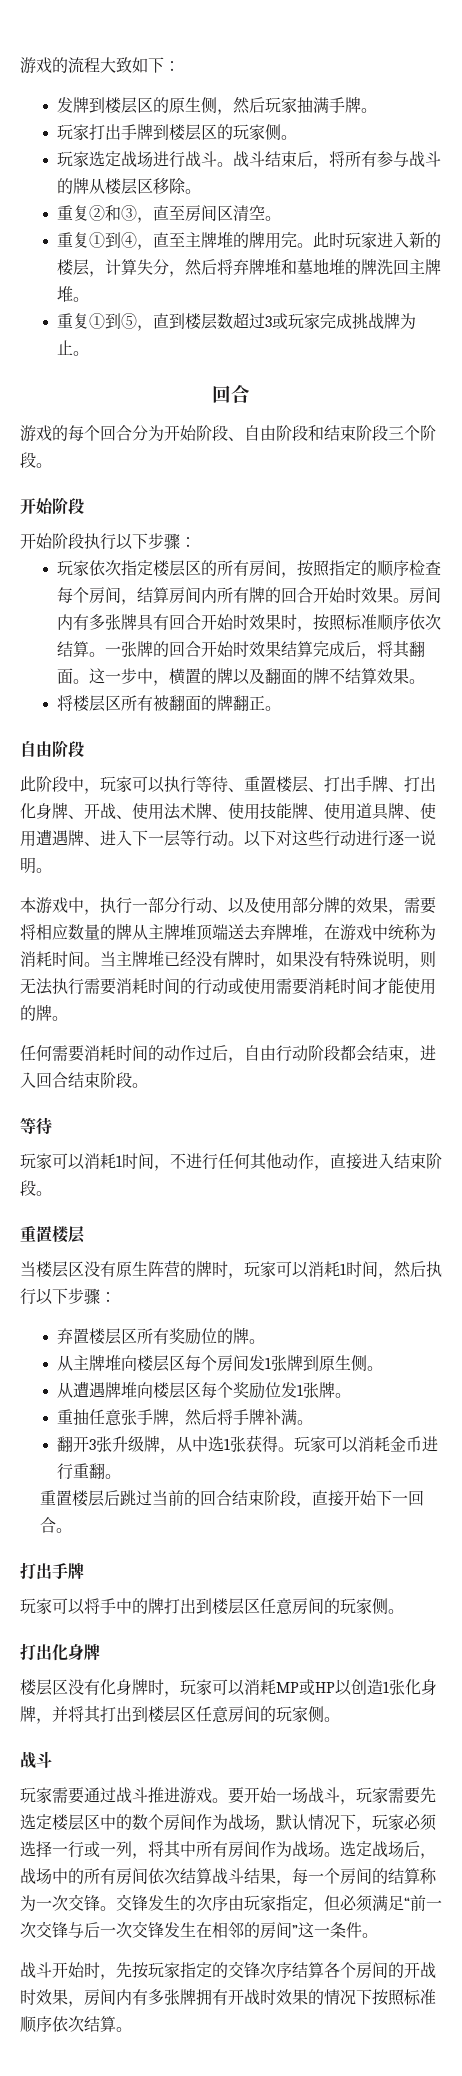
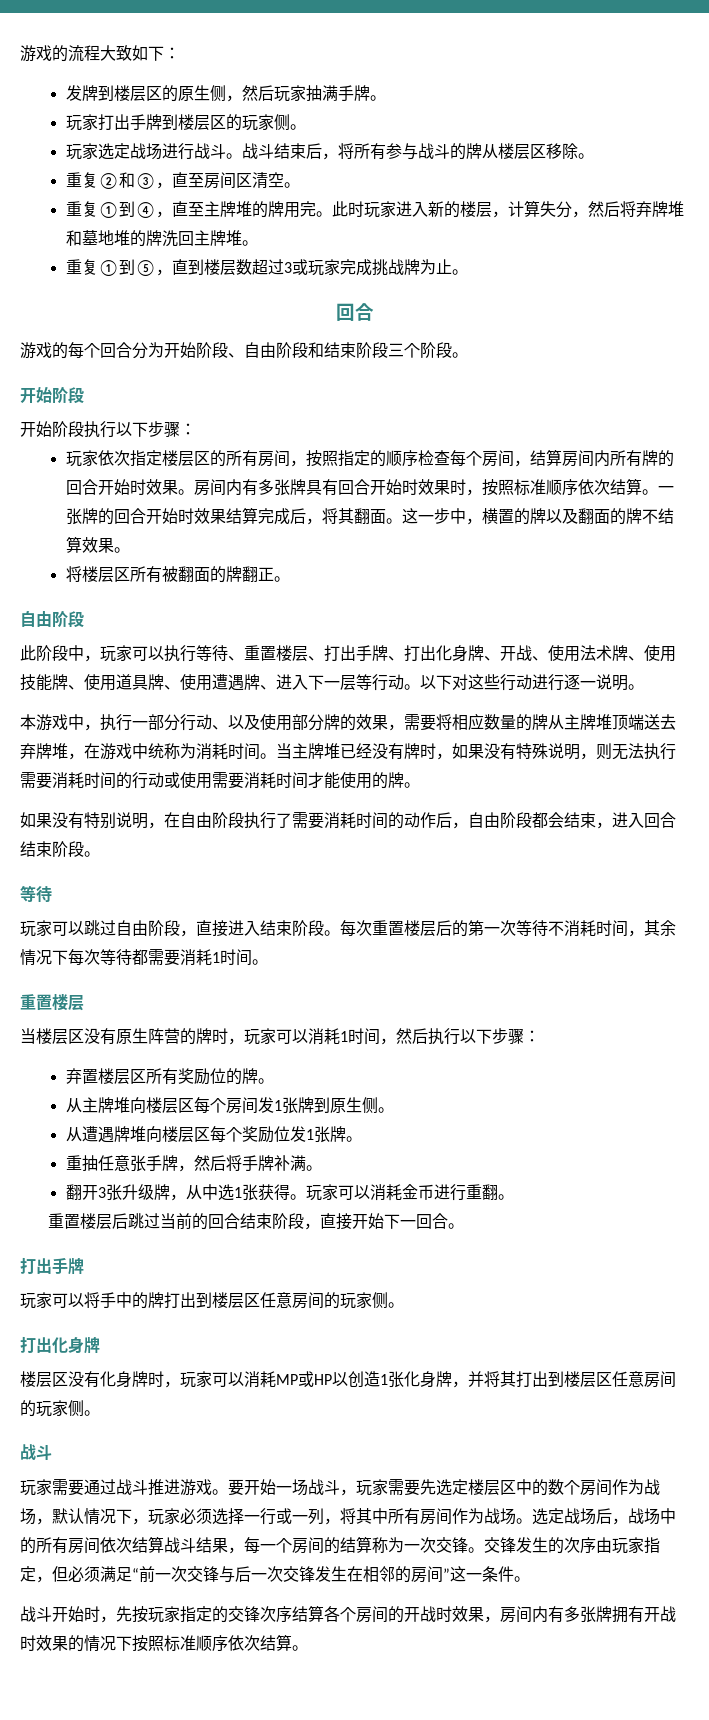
- 任何需要消耗时间的动作过后，自由行动阶段都会结束，进入回合结束阶段。
+ 如果没有特别说明，在自由阶段执行了需要消耗时间的动作后，自由阶段都会结束，进入回合结束阶段。
- 玩家可以消耗1时间，不进行任何其他动作，直接进入结束阶段。
+ 玩家可以跳过自由阶段，直接进入结束阶段。每次重置楼层后的第一次等待不消耗时间，其余情况下每次等待都需要消耗1时间。

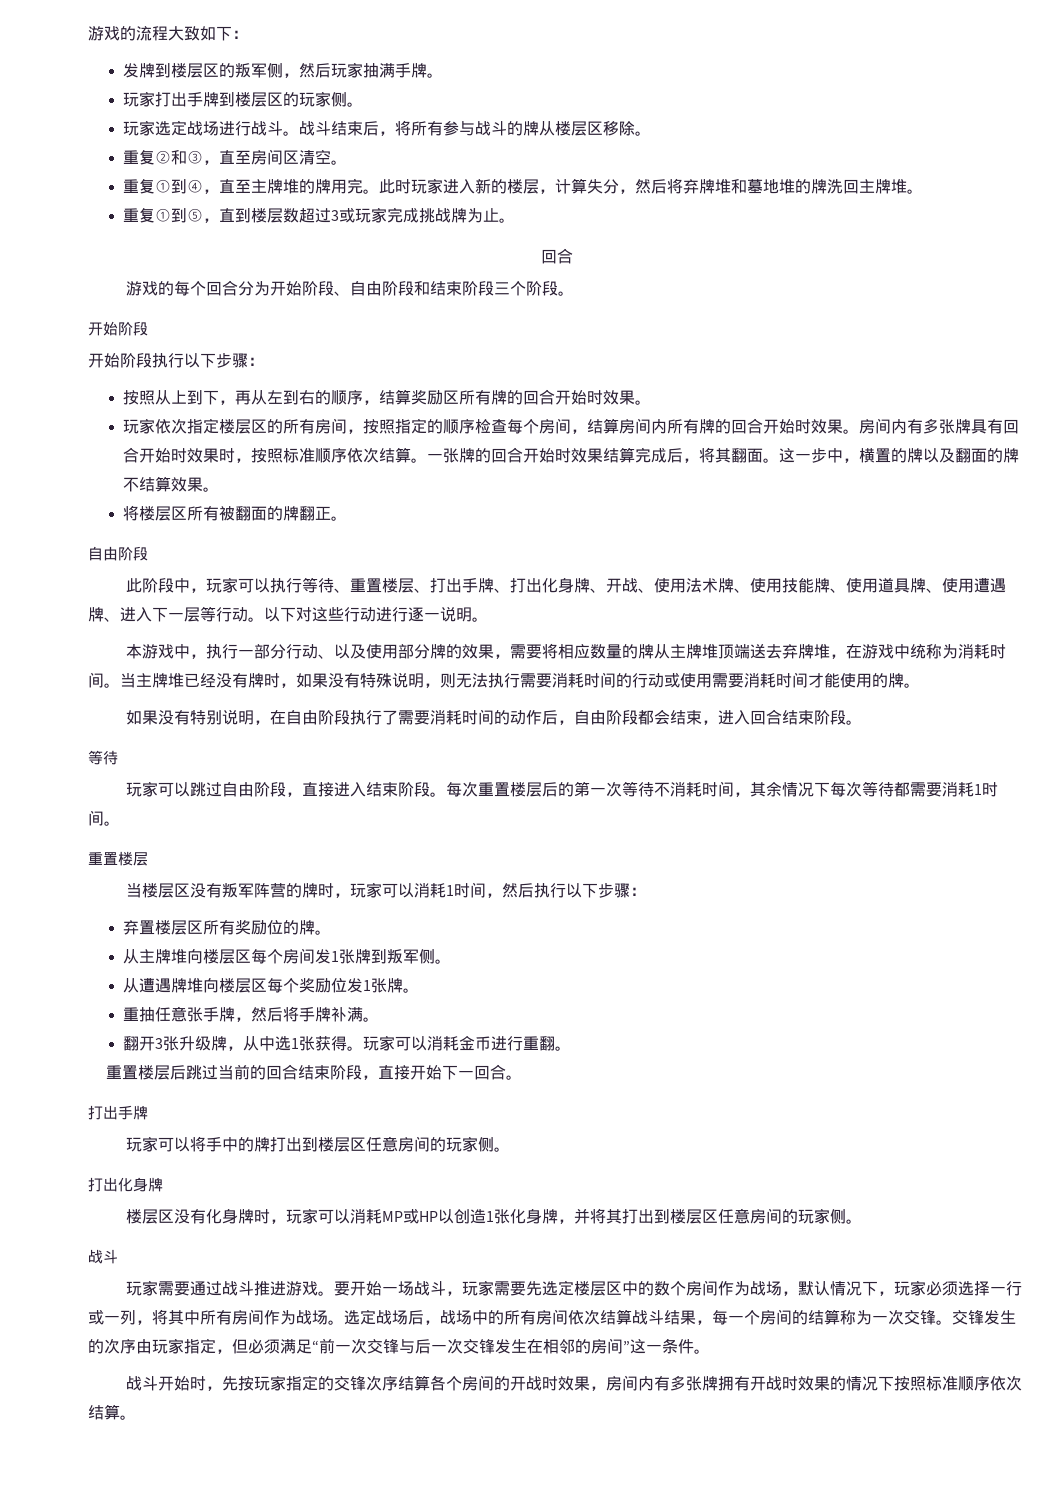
- 发牌到楼层区的原生侧，然后玩家抽满手牌。
+ 发牌到楼层区的叛军侧，然后玩家抽满手牌。
+ 按照从上到下，再从左到右的顺序，结算奖励区所有牌的回合开始时效果。
- 当楼层区没有原生阵营的牌时，玩家可以消耗1时间，然后执行以下步骤：
+ 当楼层区没有叛军阵营的牌时，玩家可以消耗1时间，然后执行以下步骤：
- 从主牌堆向楼层区每个房间发1张牌到原生侧。
+ 从主牌堆向楼层区每个房间发1张牌到叛军侧。

